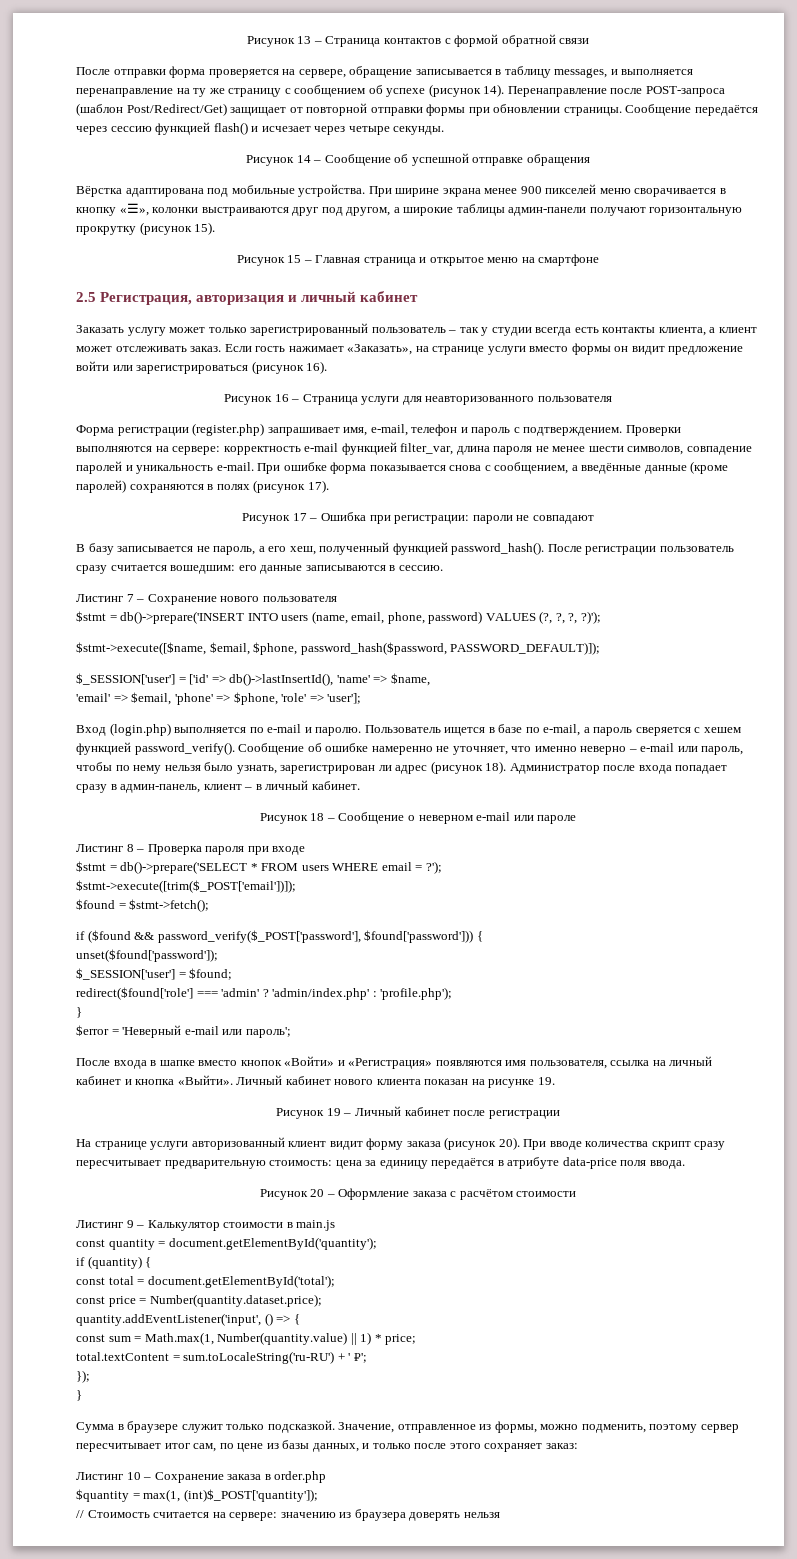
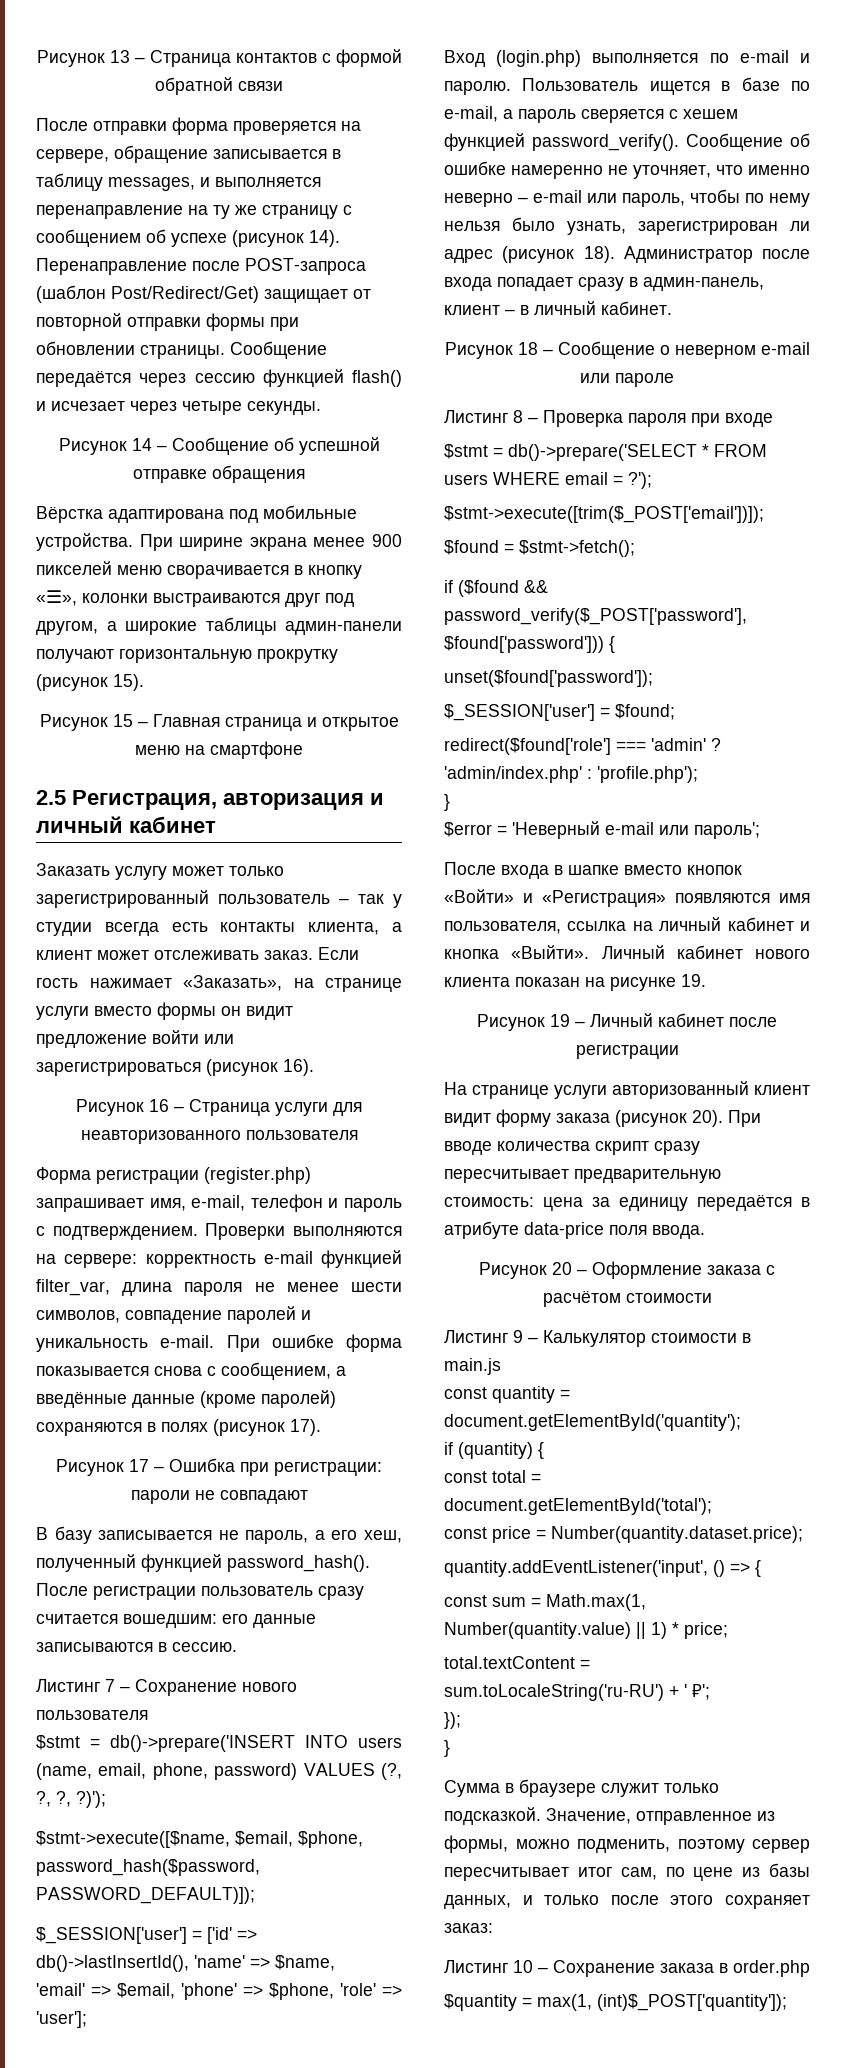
- // Стоимость считается на сервере: значению из браузера доверять нельзя

